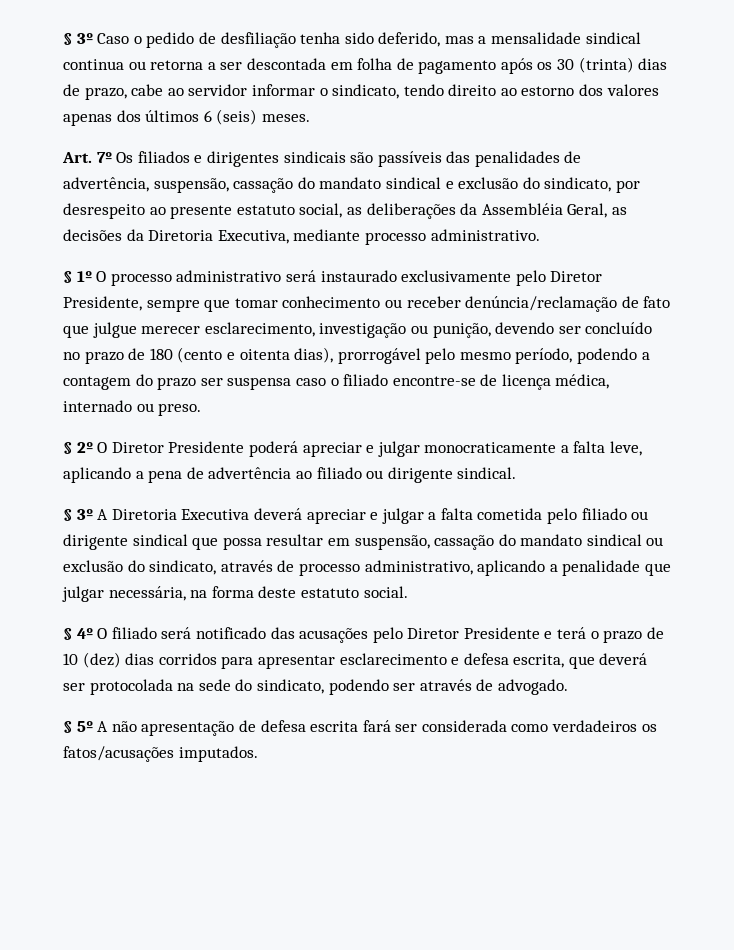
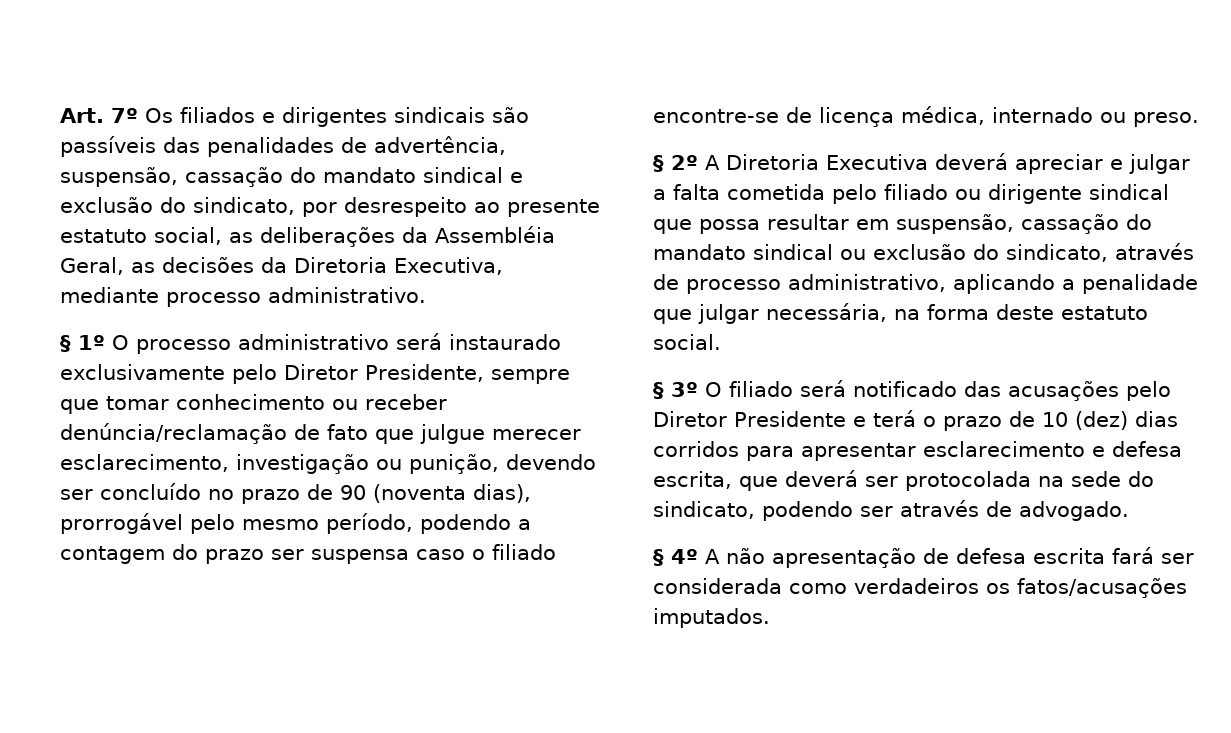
- § 3º Caso o pedido de desfiliação tenha sido deferido, mas a mensalidade sindical continua ou retorna a ser descontada em folha de pagamento após os 30 (trinta) dias de prazo, cabe ao servidor informar o sindicato, tendo direito ao estorno dos valores apenas dos últimos 6 (seis) meses.
- § 1º O processo administrativo será instaurado exclusivamente pelo Diretor Presidente, sempre que tomar conhecimento ou receber denúncia/reclamação de fato que julgue merecer esclarecimento, investigação ou punição, devendo ser concluído no prazo de 180 (cento e oitenta dias), prorrogável pelo mesmo período, podendo a contagem do prazo ser suspensa caso o filiado encontre-se de licença médica, internado ou preso.
+ § 1º O processo administrativo será instaurado exclusivamente pelo Diretor Presidente, sempre que tomar conhecimento ou receber denúncia/reclamação de fato que julgue merecer esclarecimento, investigação ou punição, devendo ser concluído no prazo de 90 (noventa dias), prorrogável pelo mesmo período, podendo a contagem do prazo ser suspensa caso o filiado encontre-se de licença médica, internado ou preso.
- § 2º O Diretor Presidente poderá apreciar e julgar monocraticamente a falta leve, aplicando a pena de advertência ao filiado ou dirigente sindical.
- § 3º A Diretoria Executiva deverá apreciar e julgar a falta cometida pelo filiado ou dirigente sindical que possa resultar em suspensão, cassação do mandato sindical ou exclusão do sindicato, através de processo administrativo, aplicando a penalidade que julgar necessária, na forma deste estatuto social.
+ § 2º A Diretoria Executiva deverá apreciar e julgar a falta cometida pelo filiado ou dirigente sindical que possa resultar em suspensão, cassação do mandato sindical ou exclusão do sindicato, através de processo administrativo, aplicando a penalidade que julgar necessária, na forma deste estatuto social.
- § 4º O filiado será notificado das acusações pelo Diretor Presidente e terá o prazo de 10 (dez) dias corridos para apresentar esclarecimento e defesa escrita, que deverá ser protocolada na sede do sindicato, podendo ser através de advogado.
+ § 3º O filiado será notificado das acusações pelo Diretor Presidente e terá o prazo de 10 (dez) dias corridos para apresentar esclarecimento e defesa escrita, que deverá ser protocolada na sede do sindicato, podendo ser através de advogado.
- § 5º A não apresentação de defesa escrita fará ser considerada como verdadeiros os fatos/acusações imputados.
+ § 4º A não apresentação de defesa escrita fará ser considerada como verdadeiros os fatos/acusações imputados.

